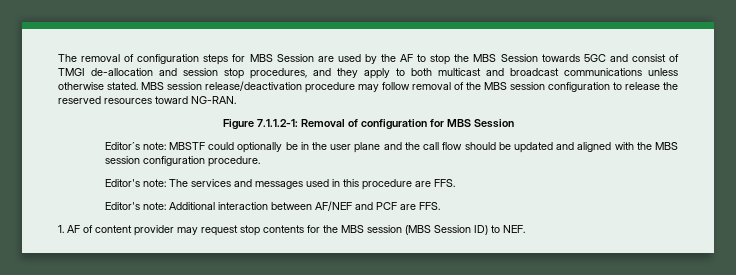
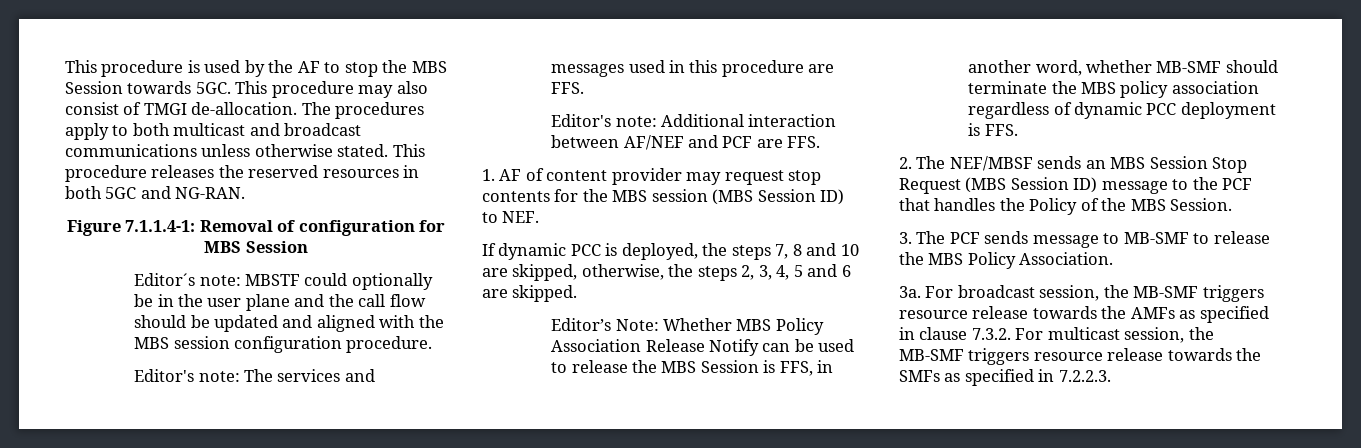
- The removal of configuration steps for MBS Session are used by the AF to stop the MBS Session towards 5GC and consist of TMGI de-allocation and session stop procedures, and they apply to both multicast and broadcast communications unless otherwise stated.
+ This procedure is used by the AF to stop the MBS Session towards 5GC. This procedure may also consist of TMGI de-allocation. The procedures apply to both multicast and broadcast communications unless otherwise stated.
- MBS session release/deactivation procedure may follow removal of the MBS session configuration to release the reserved resources toward NG-RAN.
+ This procedure releases the reserved resources in both 5GC and NG-RAN.
- Figure 7.1.1.2-1: Removal of configuration for MBS Session
+ Figure 7.1.1.4-1: Removal of configuration for MBS Session
+ If dynamic PCC is deployed, the steps 7, 8 and 10 are skipped, otherwise, the steps 2, 3, 4, 5 and 6 are skipped.
+ Editor’s Note: Whether MBS Policy Association Release Notify can be used to release the MBS Session is FFS, in another word, whether MB-SMF should terminate the MBS policy association regardless of dynamic PCC deployment is FFS.
+ 2. The NEF/MBSF sends an MBS Session Stop Request (MBS Session ID) message to the PCF that handles the Policy of the MBS Session.
+ 3. The PCF sends message to MB-SMF to release the MBS Policy Association.
+ 3a. For broadcast session, the MB-SMF triggers resource release towards the AMFs as specified in clause 7.3.2. For multicast session, the MB-SMF triggers resource release towards the SMFs as specified in 7.2.2.3.

